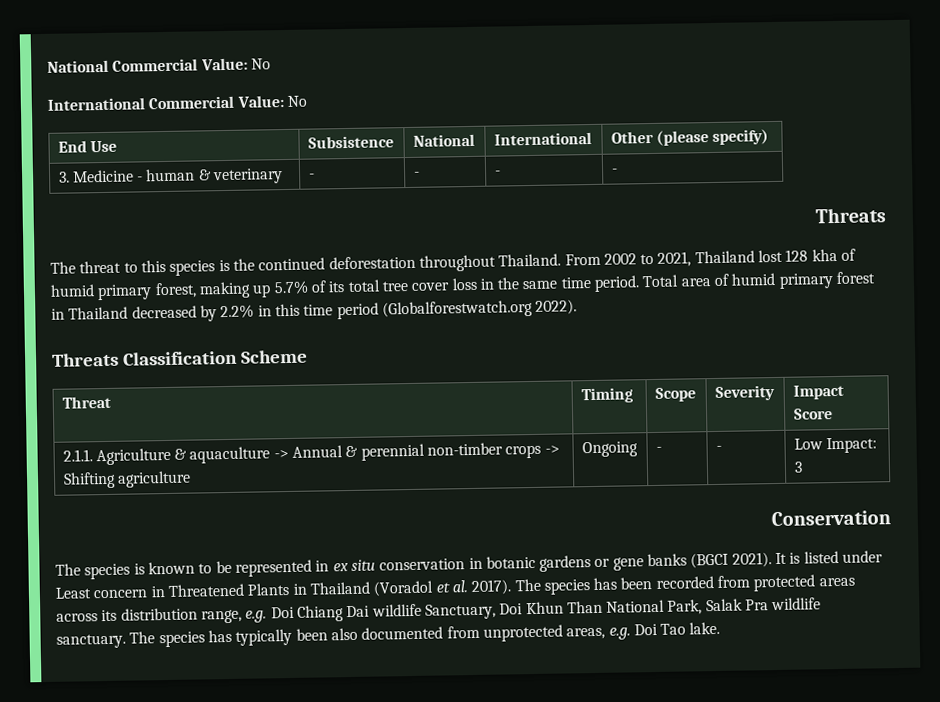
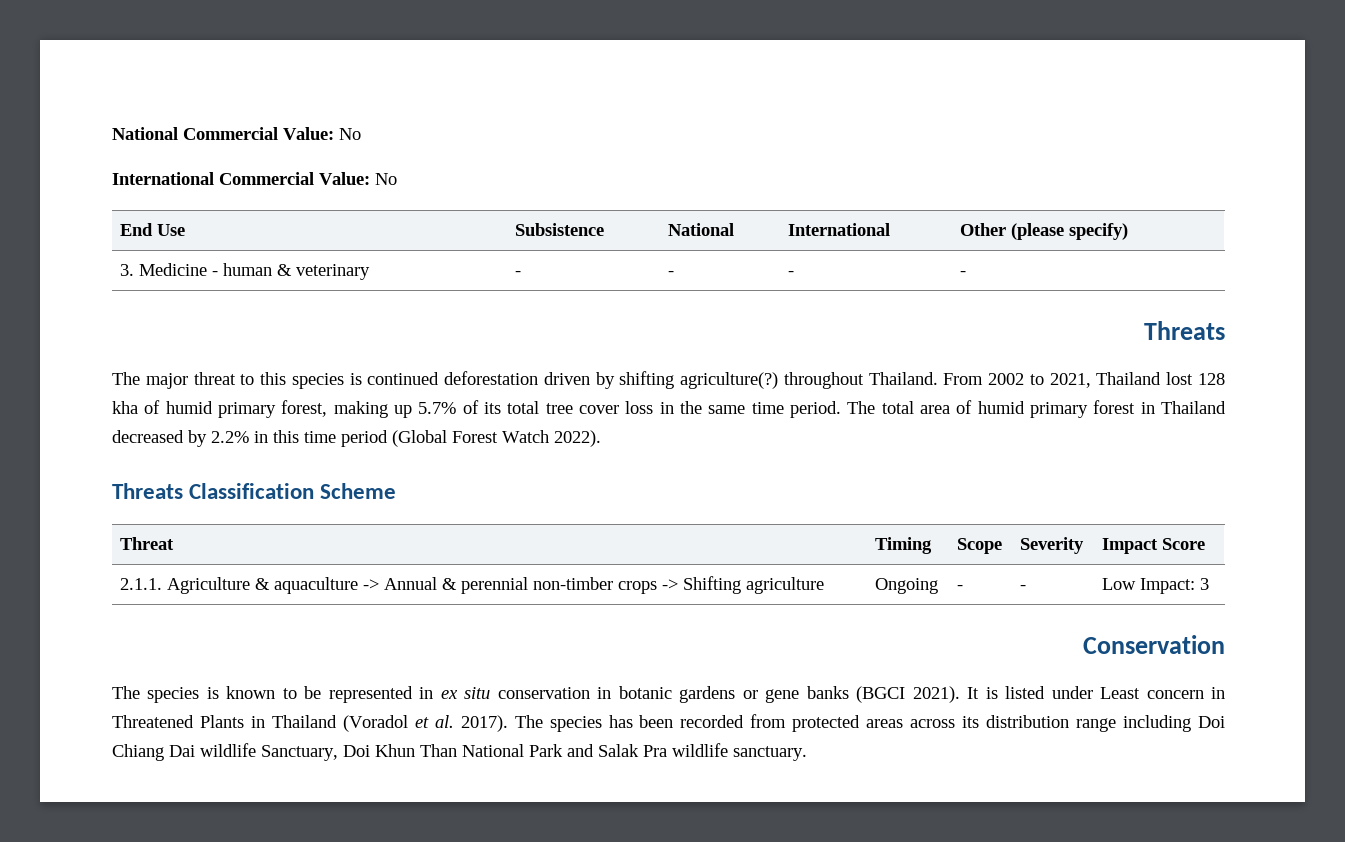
- The threat to this species is the continued deforestation throughout Thailand.
+ The major threat to this species is continued deforestation driven by shifting agriculture(?) throughout Thailand.
- Total area of humid primary forest in Thailand decreased by 2.2% in this time period (Globalforestwatch.org 2022).
+ The total area of humid primary forest in Thailand decreased by 2.2% in this time period (Global Forest Watch 2022).
- The species has been recorded from protected areas across its distribution range, e.g. Doi Chiang Dai wildlife Sanctuary, Doi Khun Than National Park, Salak Pra wildlife sanctuary. The species has typically been also documented from unprotected areas, e.g. Doi Tao lake.
+ The species has been recorded from protected areas across its distribution range including Doi Chiang Dai wildlife Sanctuary, Doi Khun Than National Park and Salak Pra wildlife sanctuary.

